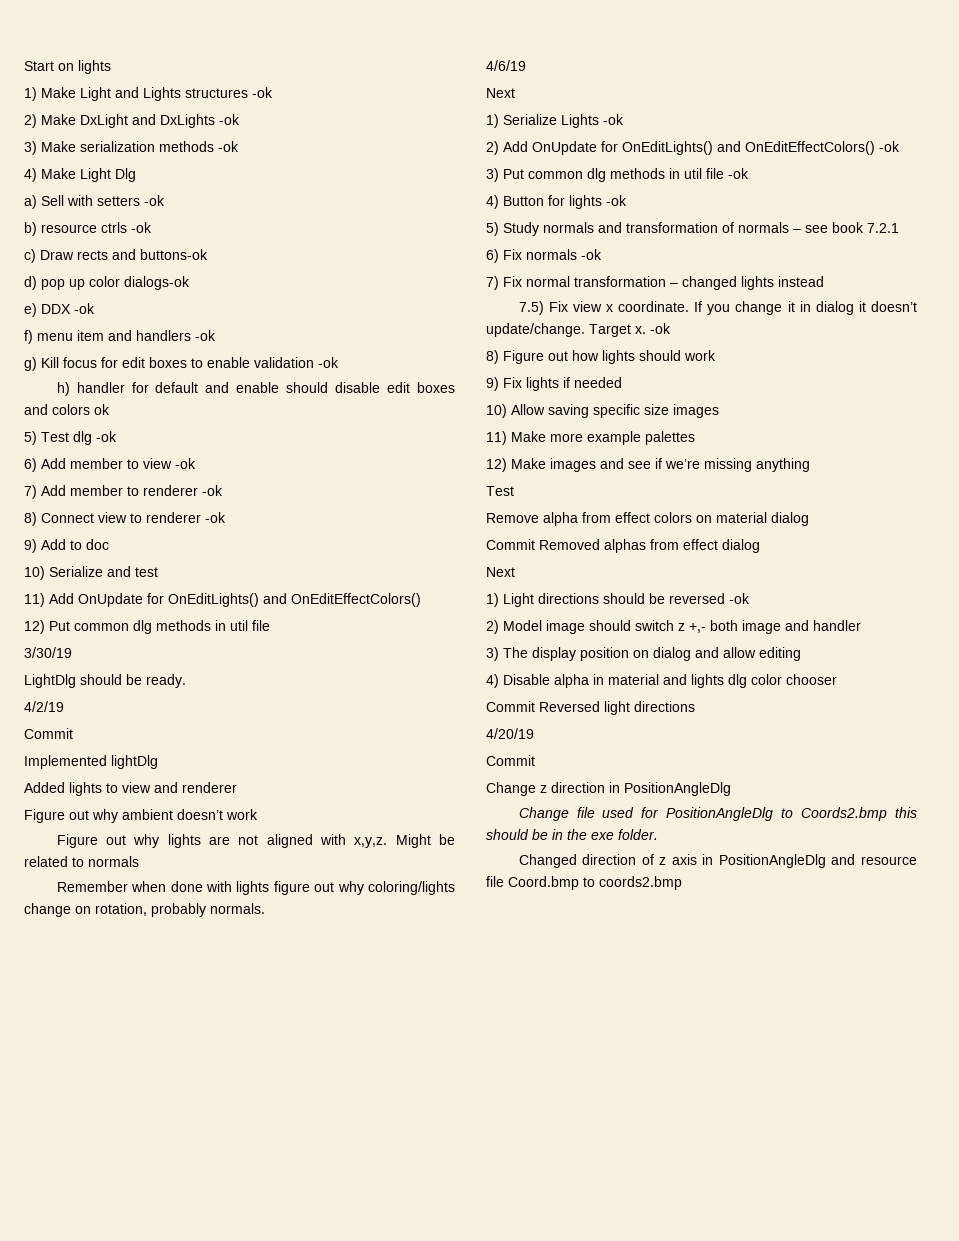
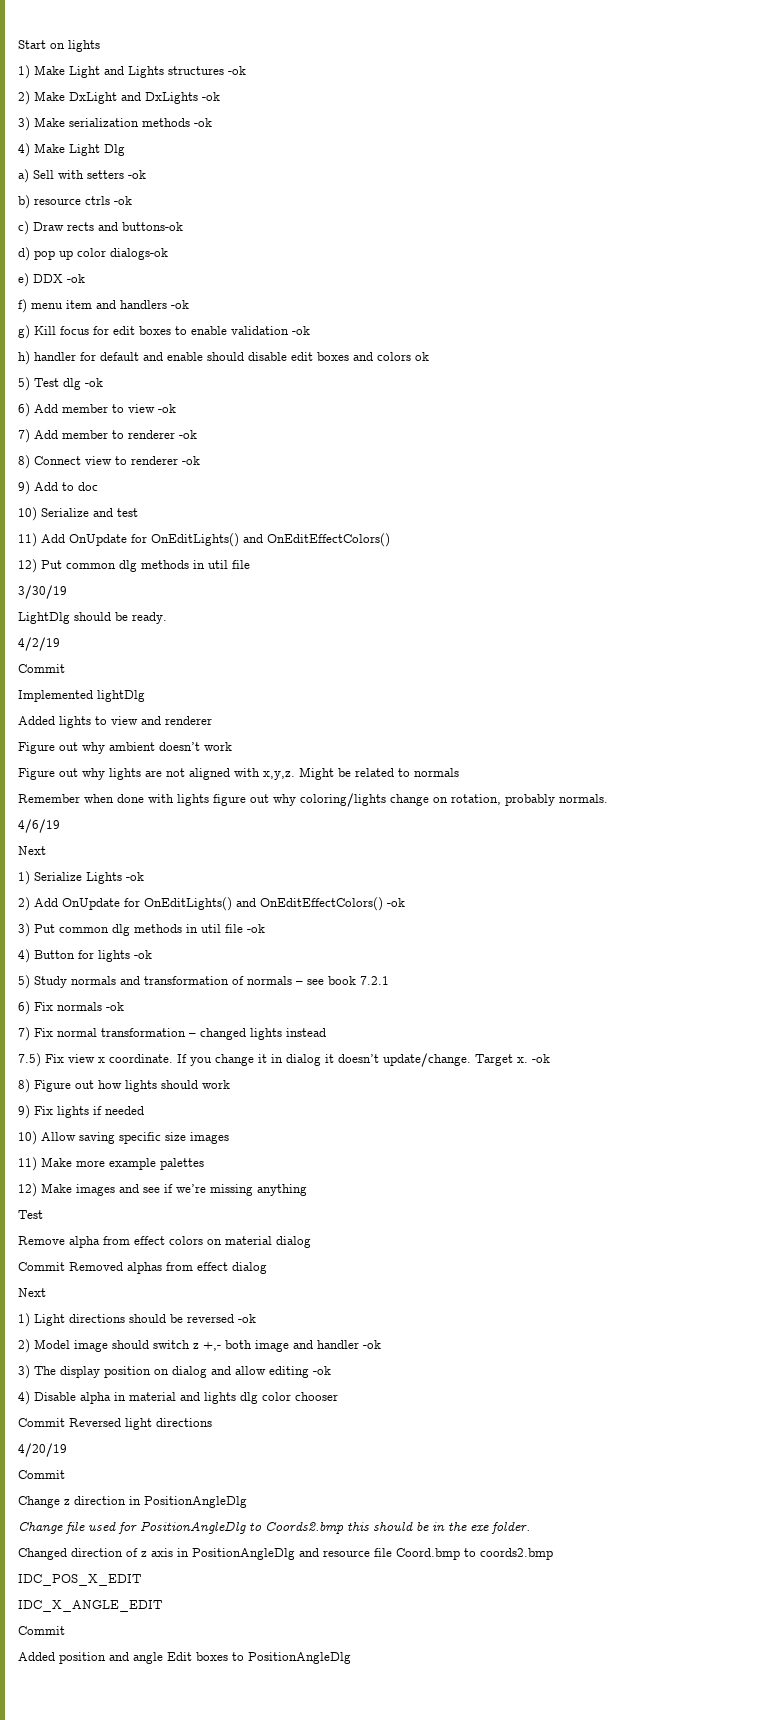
- 2) Model image should switch z +,- both image and handler
+ 2) Model image should switch z +,- both image and handler -ok
- 3) The display position on dialog and allow editing
+ 3) The display position on dialog and allow editing -ok
+ IDC_POS_X_EDIT
+ IDC_X_ANGLE_EDIT
+ Commit
+ Added position and angle Edit boxes to PositionAngleDlg

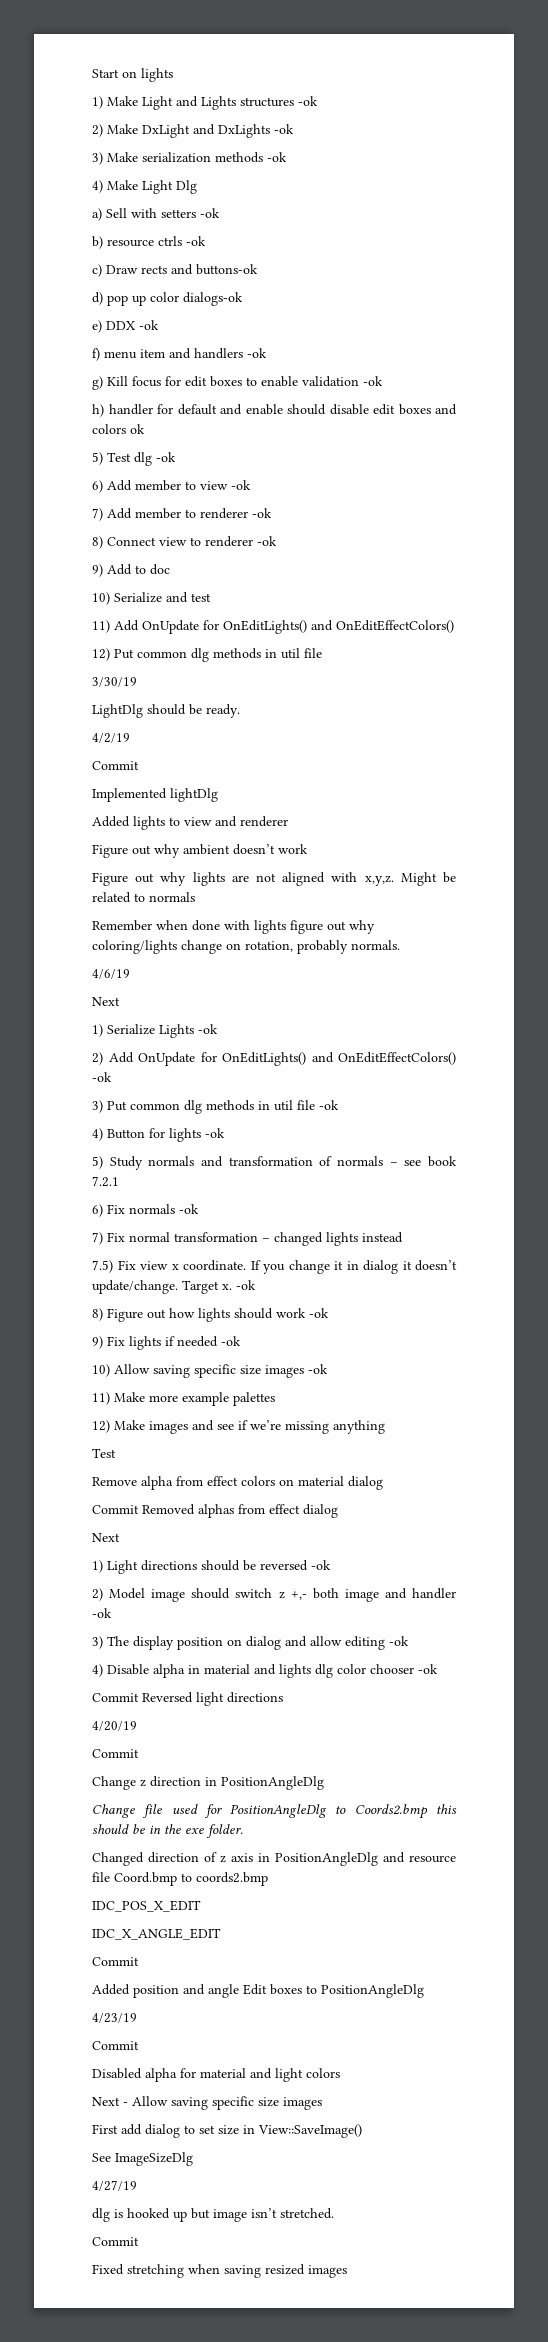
- 8) Figure out how lights should work
+ 8) Figure out how lights should work -ok
- 9) Fix lights if needed
+ 9) Fix lights if needed -ok
- 10) Allow saving specific size images
+ 10) Allow saving specific size images -ok
- 4) Disable alpha in material and lights dlg color chooser
+ 4) Disable alpha in material and lights dlg color chooser -ok
+ 4/23/19
+ Commit
+ Disabled alpha for material and light colors
+ Next - Allow saving specific size images
+ First add dialog to set size in View::SaveImage()
+ See ImageSizeDlg
+ 4/27/19
+ dlg is hooked up but image isn’t stretched.
+ Commit
+ Fixed stretching when saving resized images

